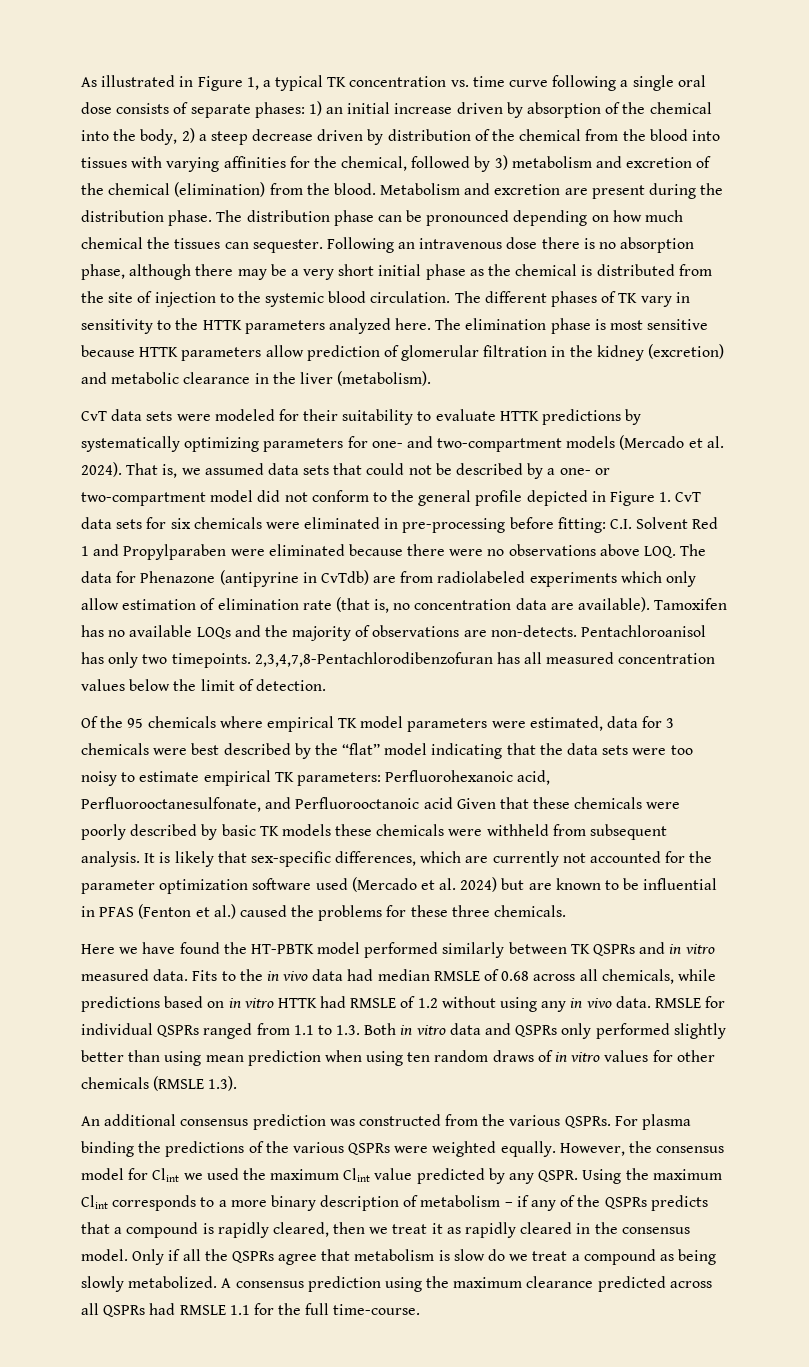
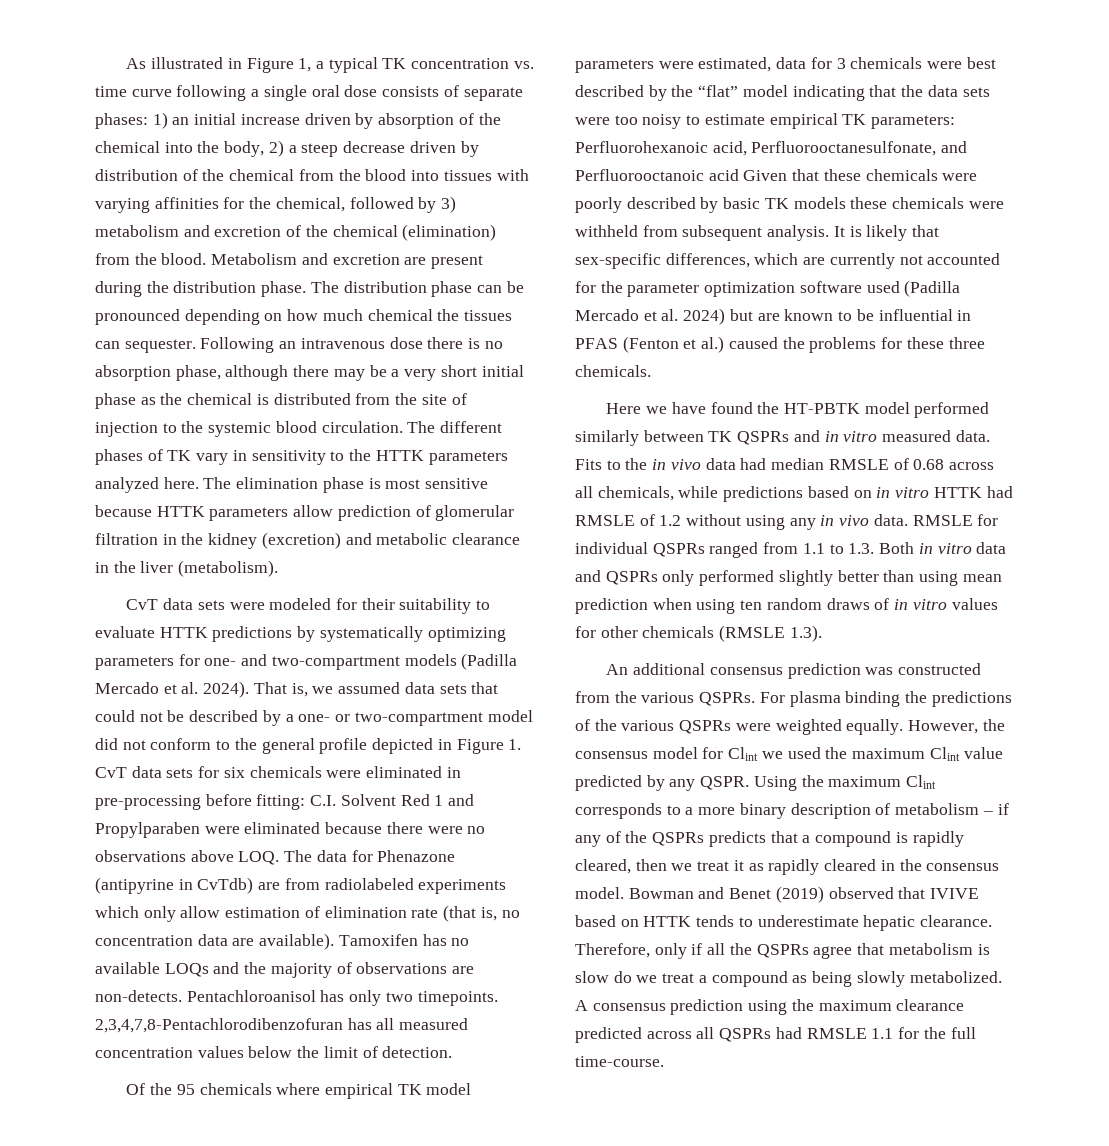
- CvT data sets were modeled for their suitability to evaluate HTTK predictions by systematically optimizing parameters for one- and two-compartment models (Mercado et al. 2024).
+ CvT data sets were modeled for their suitability to evaluate HTTK predictions by systematically optimizing parameters for one- and two-compartment models (Padilla Mercado et al. 2024).
- It is likely that sex-specific differences, which are currently not accounted for the parameter optimization software used (Mercado et al. 2024) but are known to be influential in PFAS (Fenton et al.) caused the problems for these three chemicals.
+ It is likely that sex-specific differences, which are currently not accounted for the parameter optimization software used (Padilla Mercado et al. 2024) but are known to be influential in PFAS (Fenton et al.) caused the problems for these three chemicals.
- Only if all the QSPRs agree that metabolism is slow do we treat a compound as being slowly metabolized.
+ Bowman and Benet (2019) observed that IVIVE based on HTTK tends to underestimate hepatic clearance. Therefore, only if all the QSPRs agree that metabolism is slow do we treat a compound as being slowly metabolized.

